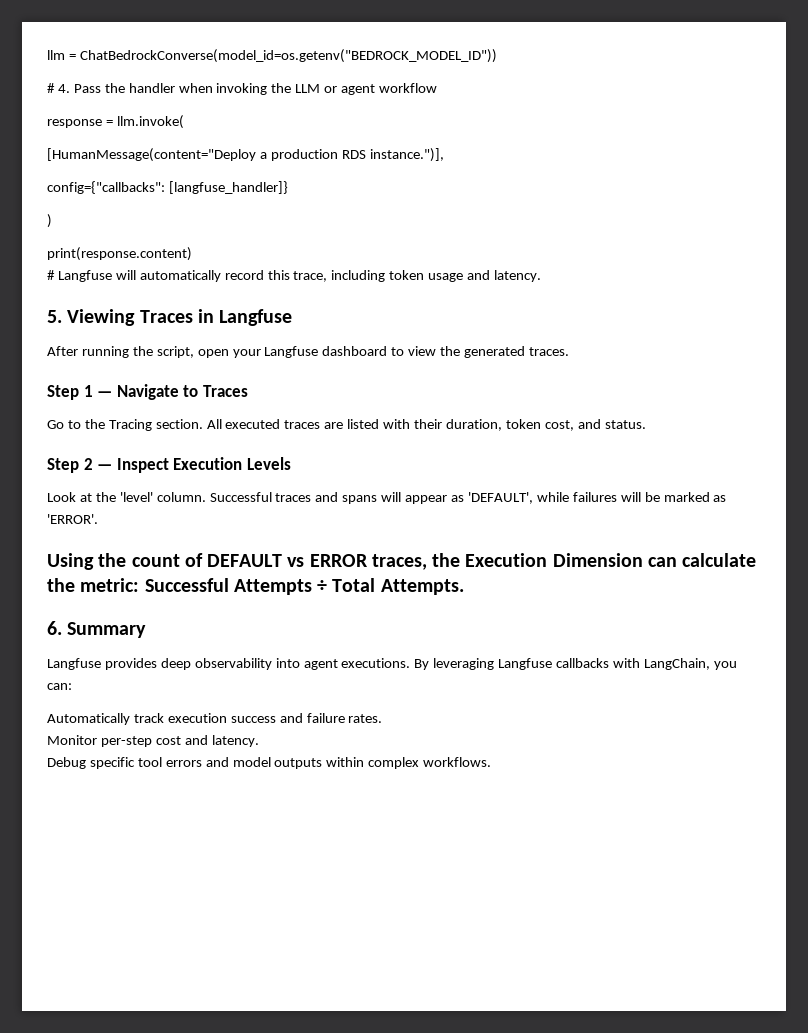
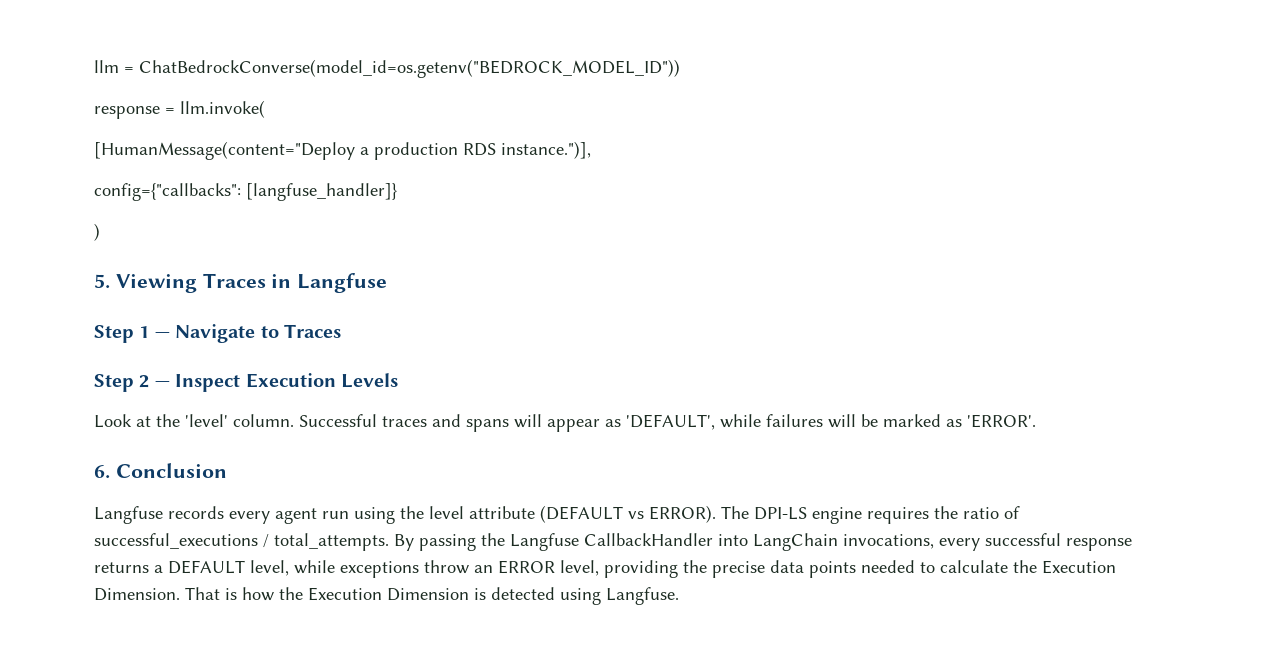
- # 4. Pass the handler when invoking the LLM or agent workflow
- print(response.content)
- # Langfuse will automatically record this trace, including token usage and latency.
- After running the script, open your Langfuse dashboard to view the generated traces.
- Go to the Tracing section. All executed traces are listed with their duration, token cost, and status.
- Using the count of DEFAULT vs ERROR traces, the Execution Dimension can calculate the metric: Successful Attempts ÷ Total Attempts.
- 6. Summary
- Langfuse provides deep observability into agent executions. By leveraging Langfuse callbacks with LangChain, you can:
- Automatically track execution success and failure rates.
- Monitor per-step cost and latency.
- Debug specific tool errors and model outputs within complex workflows.
+ 6. Conclusion
+ Langfuse records every agent run using the level attribute (DEFAULT vs ERROR). The DPI-LS engine requires the ratio of successful_executions / total_attempts. By passing the Langfuse CallbackHandler into LangChain invocations, every successful response returns a DEFAULT level, while exceptions throw an ERROR level, providing the precise data points needed to calculate the Execution Dimension. That is how the Execution Dimension is detected using Langfuse.

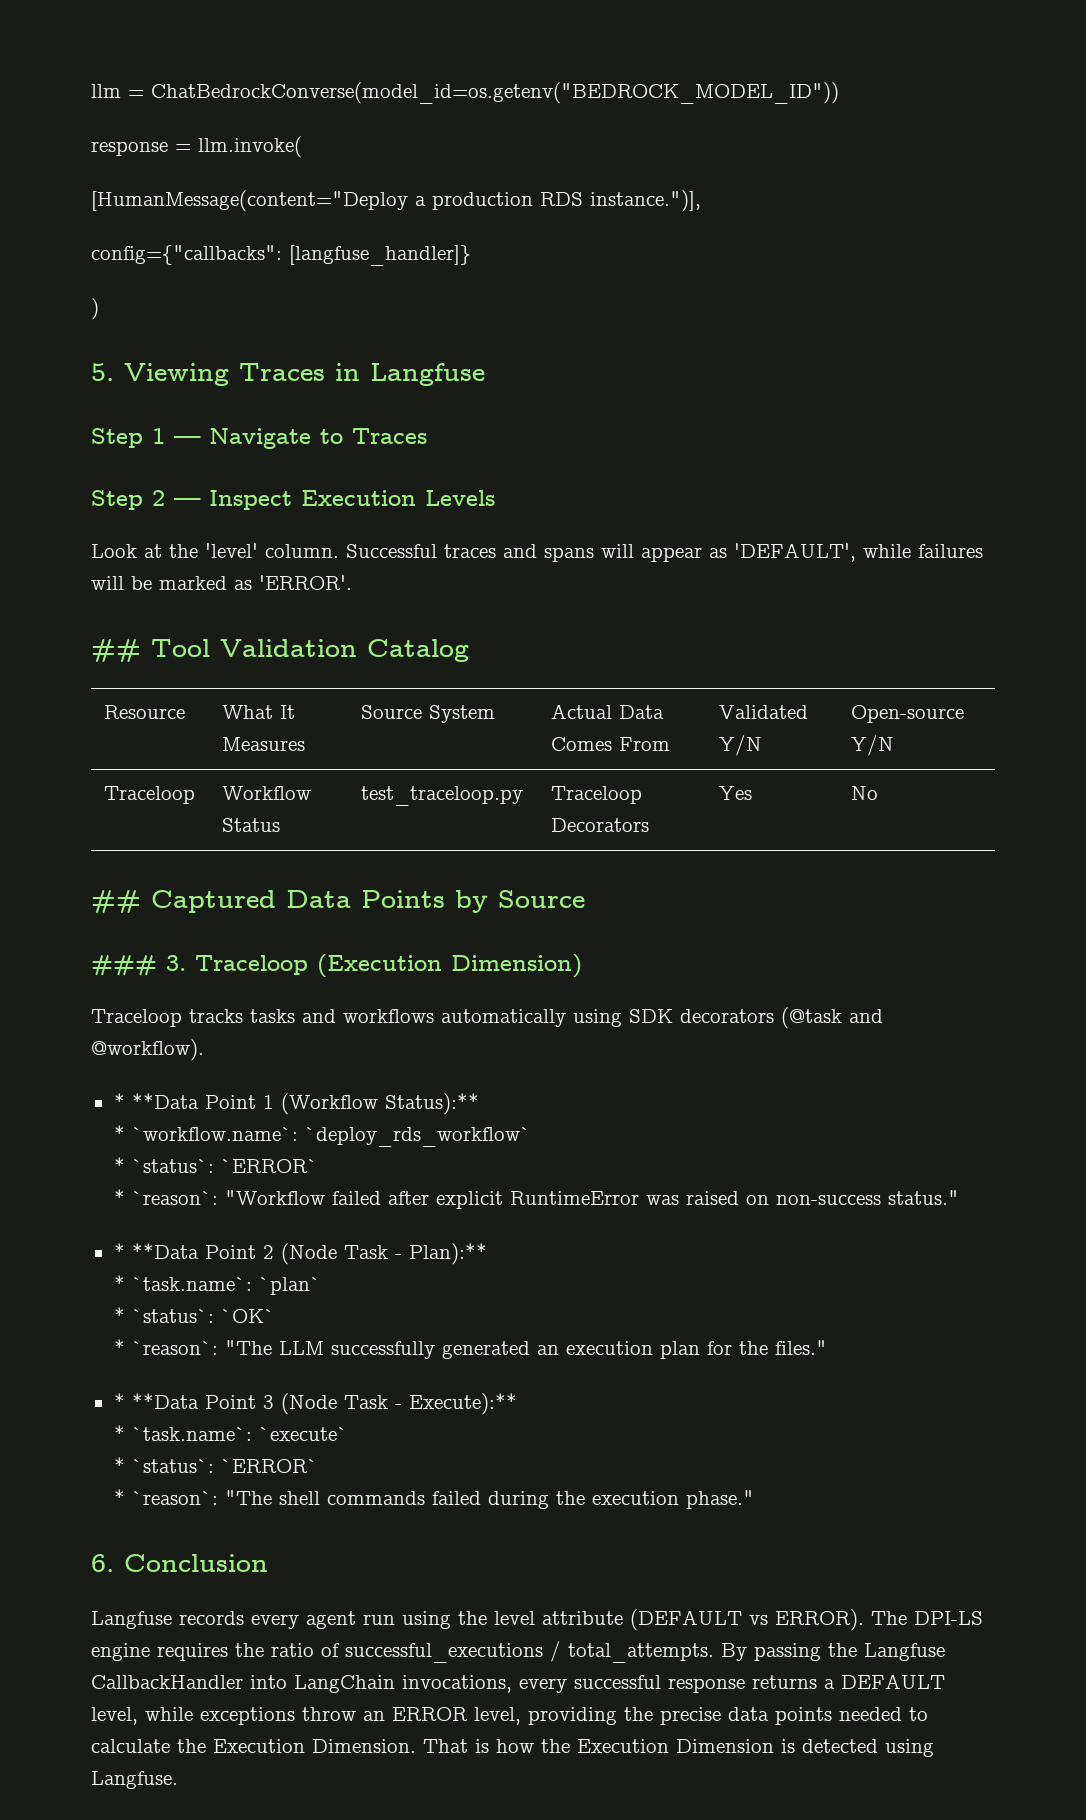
+ ## Tool Validation Catalog
+ Resource | What It Measures | Source System | Actual Data Comes From | Validated Y/N | Open-source Y/N
+ Traceloop | Workflow Status | test_traceloop.py | Traceloop Decorators | Yes | No
+ ## Captured Data Points by Source
+ ### 3. Traceloop (Execution Dimension)
+ Traceloop tracks tasks and workflows automatically using SDK decorators (@task and @workflow).
+ * **Data Point 1 (Workflow Status):**
+ * `workflow.name`: `deploy_rds_workflow`
+ * `status`: `ERROR`
+ * `reason`: "Workflow failed after explicit RuntimeError was raised on non-success status."
+ * **Data Point 2 (Node Task - Plan):**
+ * `task.name`: `plan`
+ * `status`: `OK`
+ * `reason`: "The LLM successfully generated an execution plan for the files."
+ * **Data Point 3 (Node Task - Execute):**
+ * `task.name`: `execute`
+ * `status`: `ERROR`
+ * `reason`: "The shell commands failed during the execution phase."

